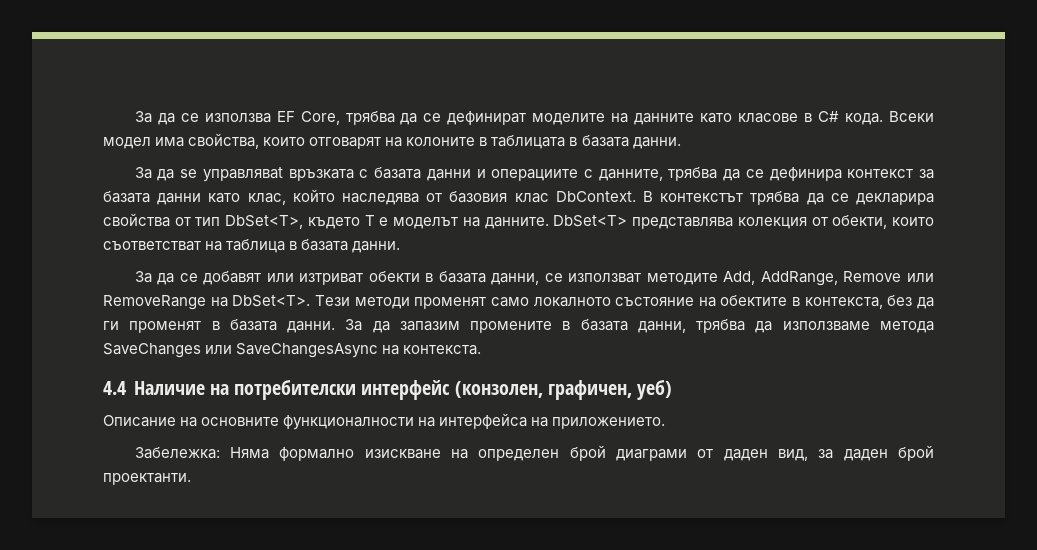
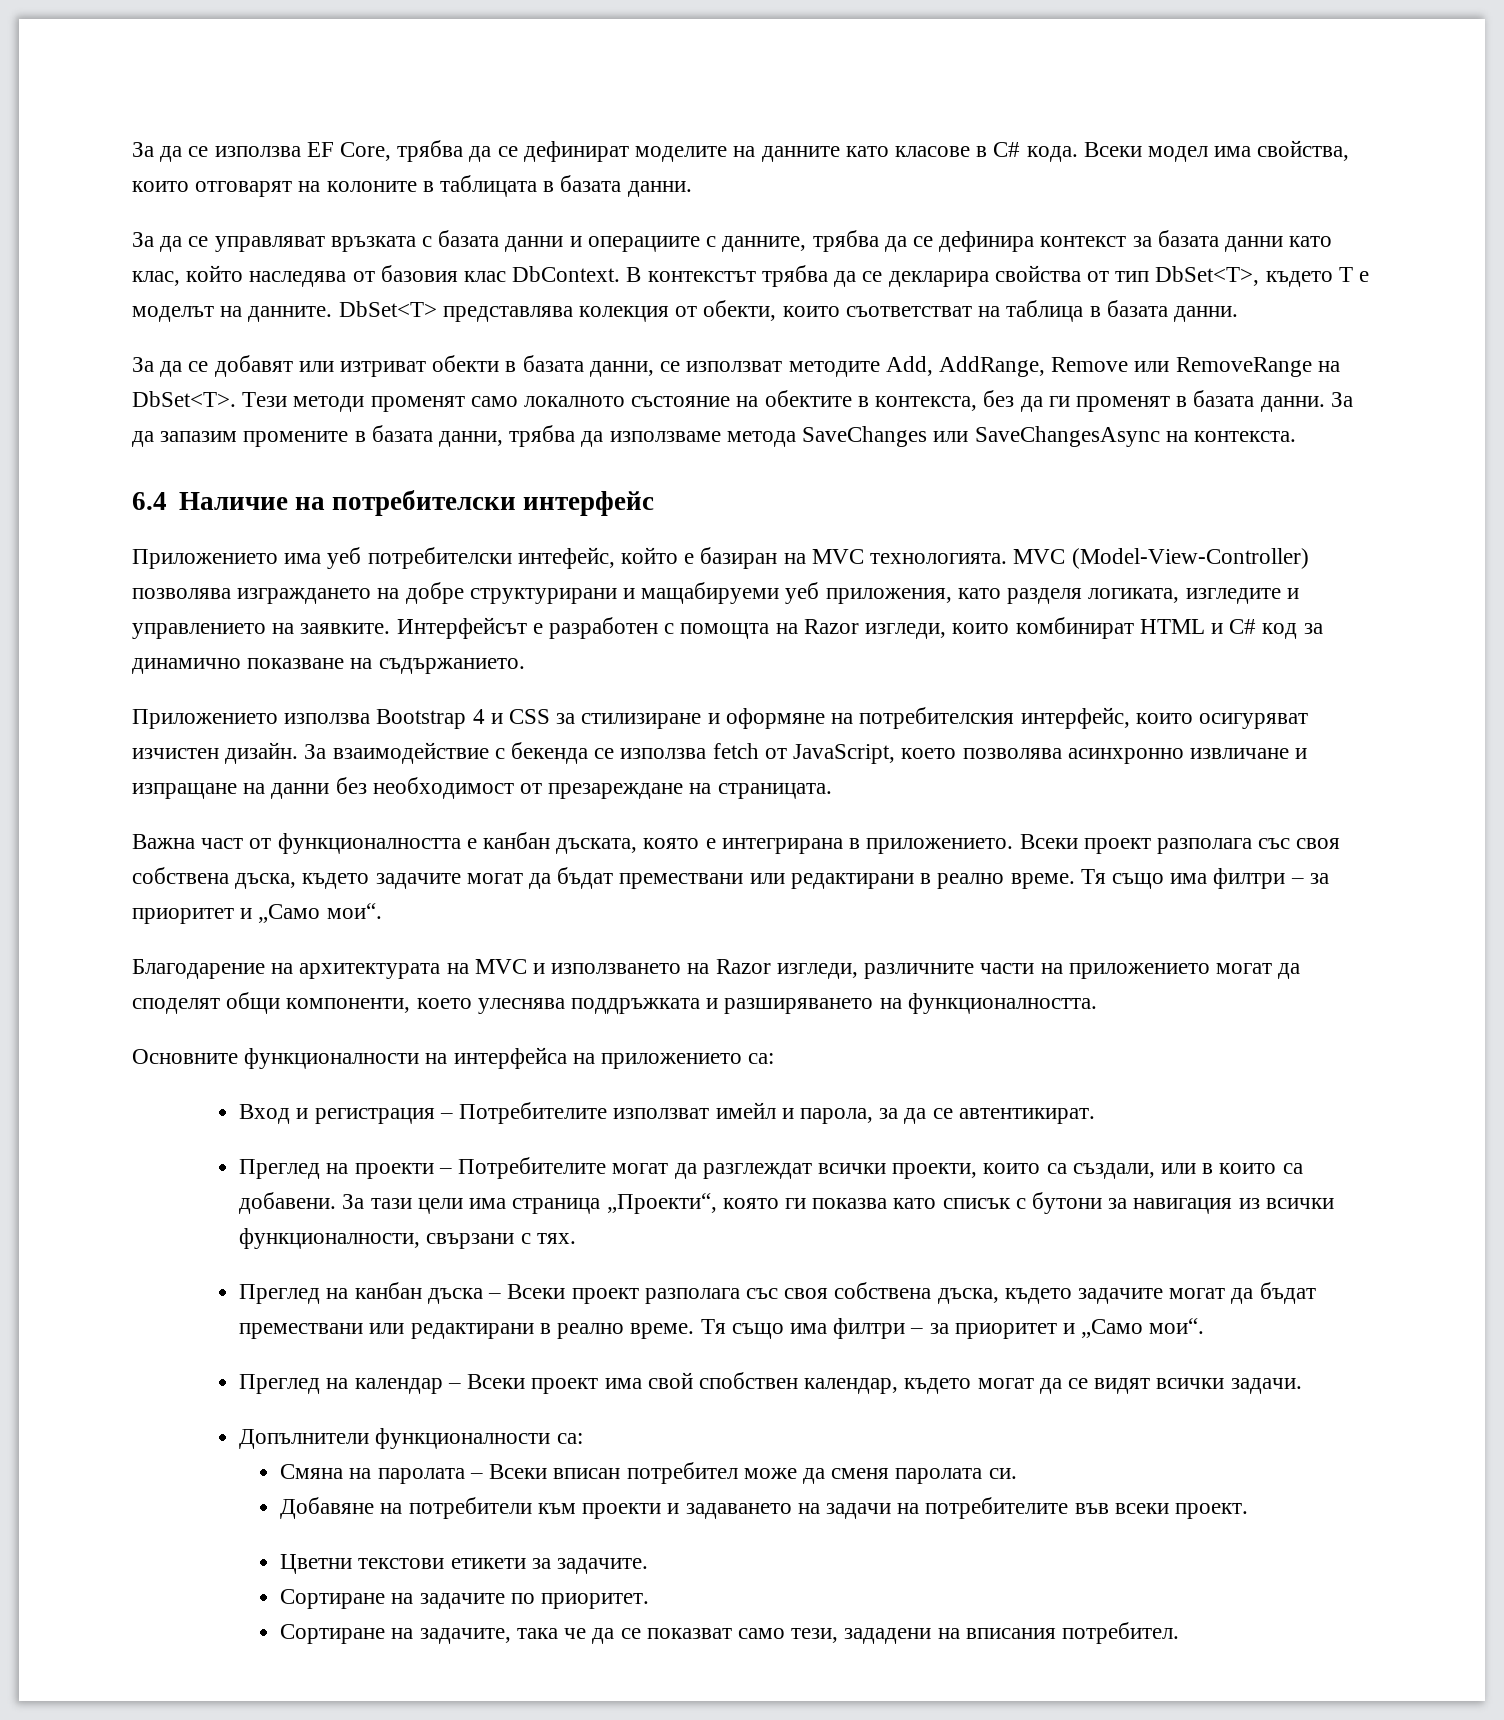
- За да se управляваt връзката с базата данни и операциите с данните, трябва да се дефинира контекст за базата данни като клас, който наследява от базовия клас DbContext.
+ За да сe управляват връзката с базата данни и операциите с данните, трябва да се дефинира контекст за базата данни като клас, който наследява от базовия клас DbContext.
- 4.4 Наличие на потребителски интерфейс (конзолен, графичен, уеб)
- Описание на основните функционалности на интерфейса на приложението.
- Забележка: Няма формално изискване на определен брой диаграми от даден вид, за даден брой проектанти.
+ 6.4 Наличие на потребителски интерфейс
+ Приложението има уеб потребителски интефейс, който е базиран на MVC технологията. MVC (Model-View-Controller) позволява изграждането на добре структурирани и мащабируеми уеб приложения, като разделя логиката, изгледите и управлението на заявките. Интерфейсът е разработен с помощта на Razor изгледи, които комбинират HTML и C# код за динамично показване на съдържанието.
+ Приложението използва Bootstrap 4 и CSS за стилизиране и оформяне на потребителския интерфейс, които осигуряват изчистен дизайн. За взаимодействие с бекенда се използва fetch от JavaScript, което позволява асинхронно извличане и изпращане на данни без необходимост от презареждане на страницата.
+ Важна част от функционалността е канбан дъската, която е интегрирана в приложението. Всеки проект разполага със своя собствена дъска, където задачите могат да бъдат премествани или редактирани в реално време. Тя също има филтри – за приоритет и „Само мои“.
+ Благодарение на архитектурата на MVC и използването на Razor изгледи, различните части на приложението могат да споделят общи компоненти, което улеснява поддръжката и разширяването на функционалността.
+ Основните функционалности на интерфейса на приложението са:
+ Вход и регистрация – Потребителите използват имейл и парола, за да се автентикират.
+ Преглед на проекти – Потребителите могат да разглеждат всички проекти, които са създали, или в които са добавени. За тази цели има страница „Проекти“, която ги показва като списък с бутони за навигация из всички функционалности, свързани с тях.
+ Преглед на канбан дъска – Всеки проект разполага със своя собствена дъска, където задачите могат да бъдат премествани или редактирани в реално време. Тя също има филтри – за приоритет и „Само мои“.
+ Преглед на календар – Всеки проект има свой спобствен календар, където могат да се видят всички задачи.
+ Допълнители функционалности са:
+ Смяна на паролата – Всеки вписан потребител може да сменя паролата си.
+ Добавяне на потребители към проекти и задаването на задачи на потребителите във всеки проект.
+ Цветни текстови етикети за задачите.
+ Сортиране на задачите по приоритет.
+ Сортиране на задачите, така че да се показват само тези, зададени на вписания потребител.

